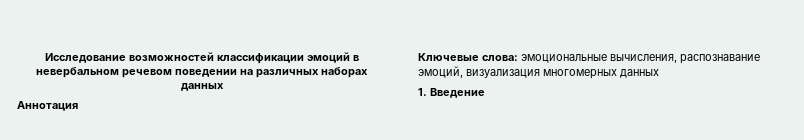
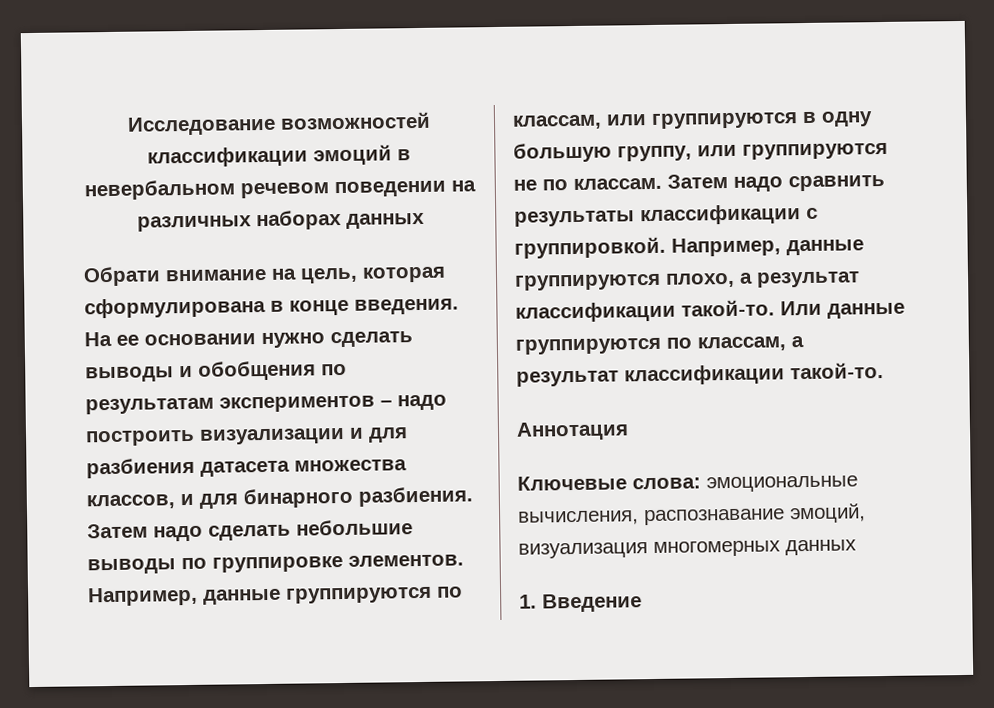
+ Обрати внимание на цель, которая сформулирована в конце введения. На ее основании нужно сделать выводы и обобщения по результатам экспериментов – надо построить визуализации и для разбиения датасета множества классов, и для бинарного разбиения. Затем надо сделать небольшие выводы по группировке элементов. Например, данные группируются по классам, или группируются в одну большую группу, или группируются не по классам. Затем надо сравнить результаты классификации с группировкой. Например, данные группируются плохо, а результат классификации такой-то. Или данные группируются по классам, а результат классификации такой-то.

